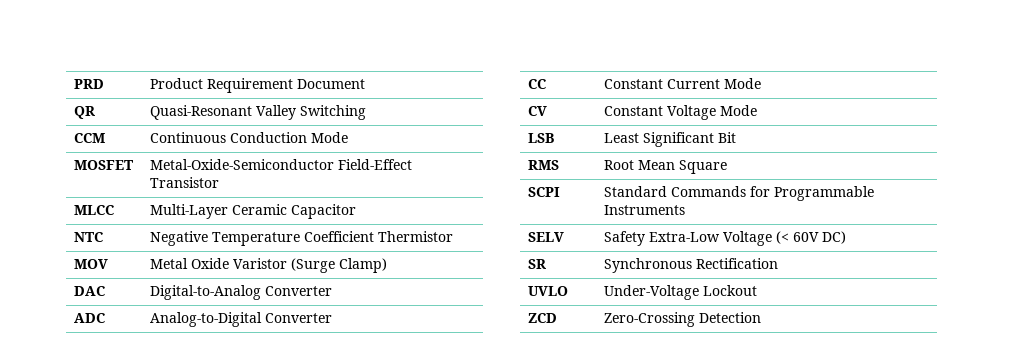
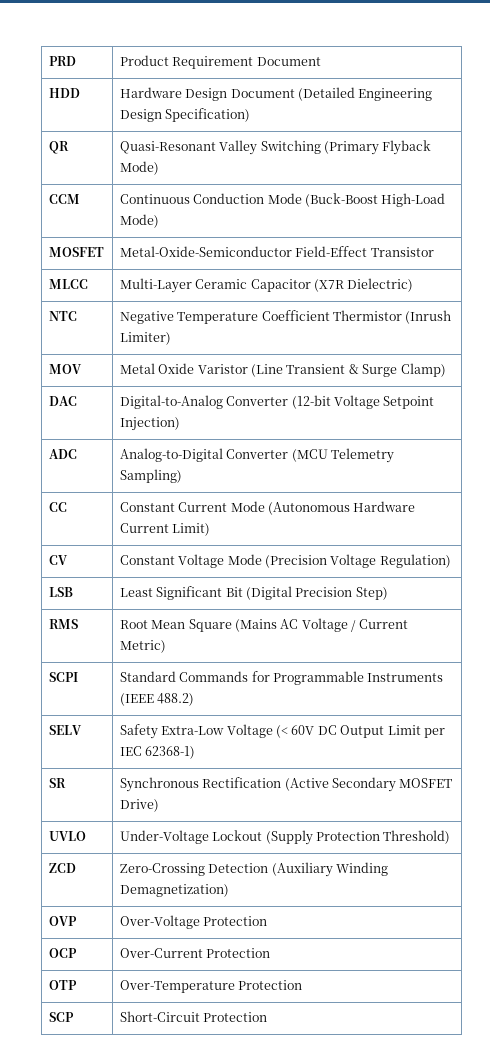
+ HDD | Hardware Design Document (Detailed Engineering Design Specification)
- QR | Quasi-Resonant Valley Switching
+ QR | Quasi-Resonant Valley Switching (Primary Flyback Mode)
- CCM | Continuous Conduction Mode
+ CCM | Continuous Conduction Mode (Buck-Boost High-Load Mode)
- MLCC | Multi-Layer Ceramic Capacitor
+ MLCC | Multi-Layer Ceramic Capacitor (X7R Dielectric)
- NTC | Negative Temperature Coefficient Thermistor
+ NTC | Negative Temperature Coefficient Thermistor (Inrush Limiter)
- MOV | Metal Oxide Varistor (Surge Clamp)
+ MOV | Metal Oxide Varistor (Line Transient & Surge Clamp)
- DAC | Digital-to-Analog Converter
+ DAC | Digital-to-Analog Converter (12-bit Voltage Setpoint Injection)
- ADC | Analog-to-Digital Converter
+ ADC | Analog-to-Digital Converter (MCU Telemetry Sampling)
- CC | Constant Current Mode
+ CC | Constant Current Mode (Autonomous Hardware Current Limit)
- CV | Constant Voltage Mode
+ CV | Constant Voltage Mode (Precision Voltage Regulation)
- LSB | Least Significant Bit
+ LSB | Least Significant Bit (Digital Precision Step)
- RMS | Root Mean Square
+ RMS | Root Mean Square (Mains AC Voltage / Current Metric)
- SCPI | Standard Commands for Programmable Instruments
+ SCPI | Standard Commands for Programmable Instruments (IEEE 488.2)
- SELV | Safety Extra-Low Voltage (< 60V DC)
+ SELV | Safety Extra-Low Voltage (< 60V DC Output Limit per IEC 62368-1)
- SR | Synchronous Rectification
+ SR | Synchronous Rectification (Active Secondary MOSFET Drive)
- UVLO | Under-Voltage Lockout
+ UVLO | Under-Voltage Lockout (Supply Protection Threshold)
- ZCD | Zero-Crossing Detection
+ ZCD | Zero-Crossing Detection (Auxiliary Winding Demagnetization)
+ OVP | Over-Voltage Protection
+ OCP | Over-Current Protection
+ OTP | Over-Temperature Protection
+ SCP | Short-Circuit Protection

